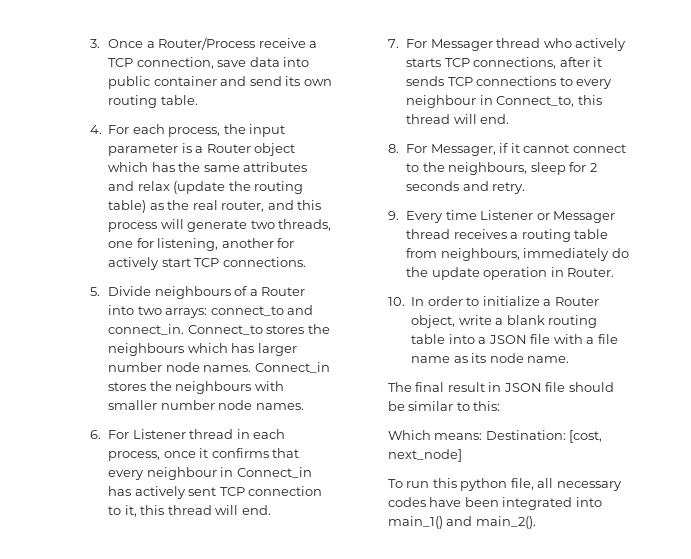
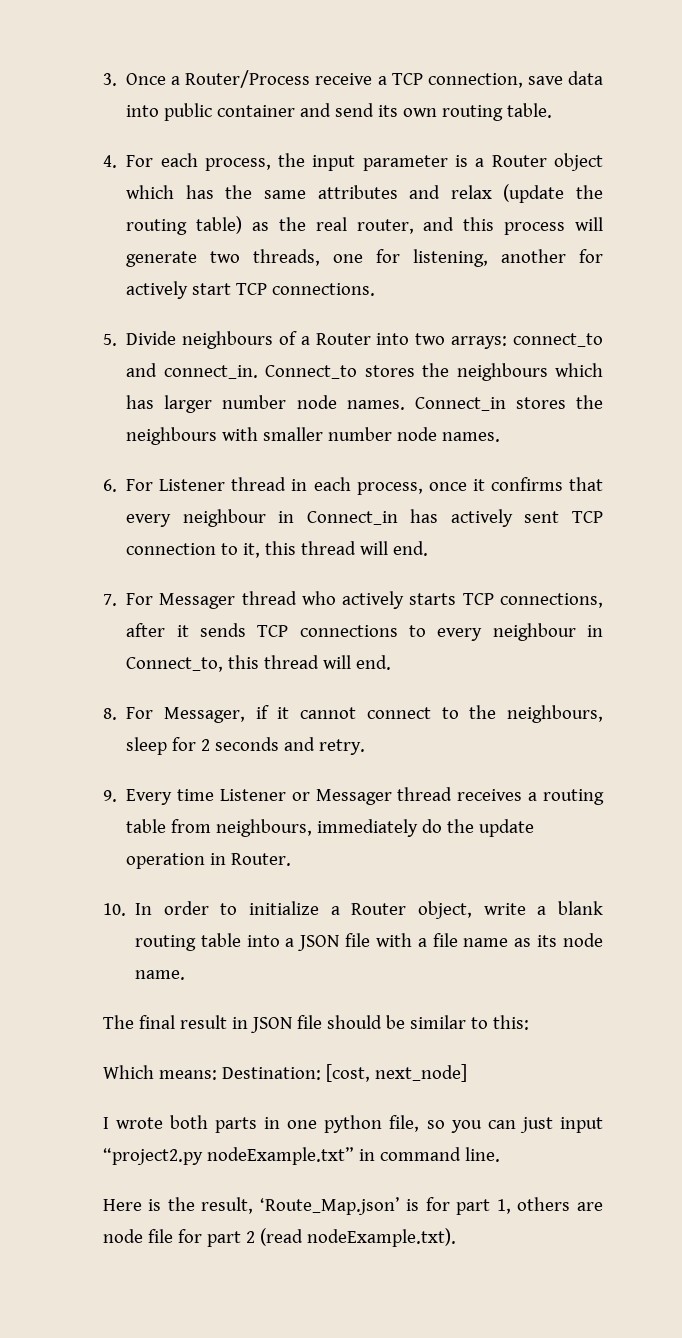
- To run this python file, all necessary codes have been integrated into main_1() and main_2().
+ I wrote both parts in one python file, so you can just input “project2.py nodeExample.txt” in command line.
+ Here is the result, ‘Route_Map.json’ is for part 1, others are node file for part 2 (read nodeExample.txt).

